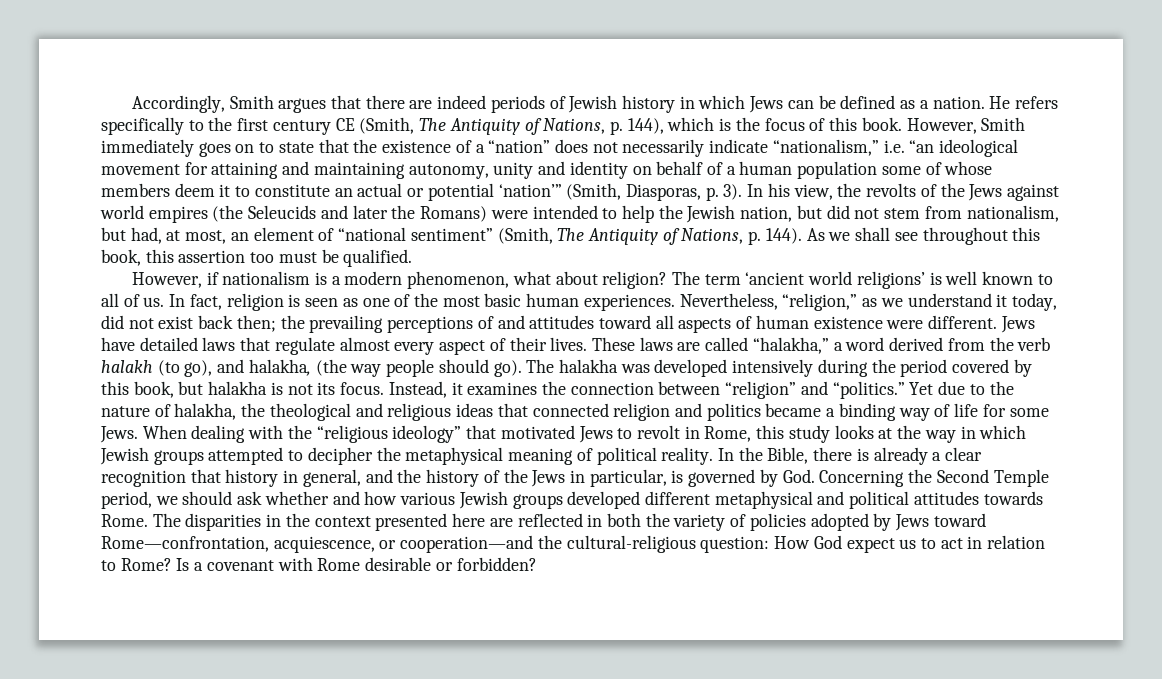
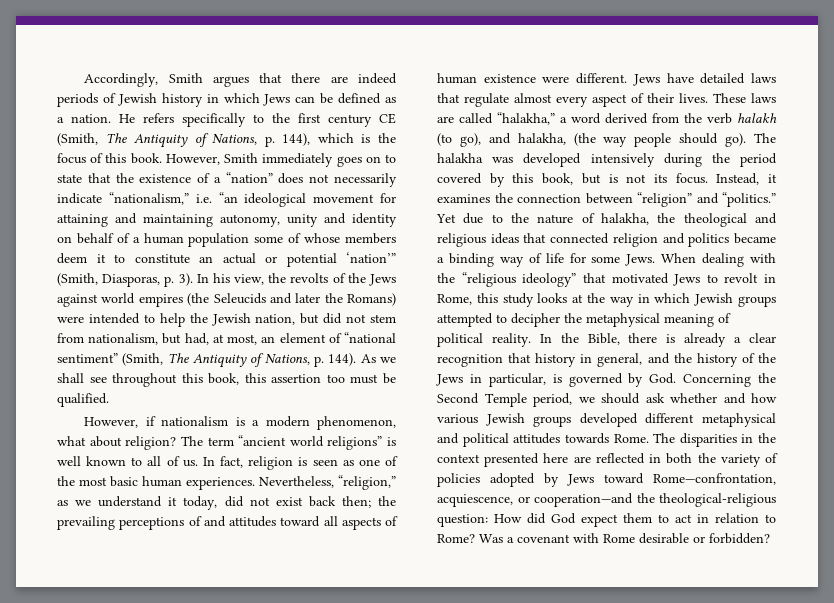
- The term ‘ancient world religions’ is well known to all of us.
+ The term “ancient world religions” is well known to all of us.
- The halakha was developed intensively during the period covered by this book, but halakha is not its focus.
+ The halakha was developed intensively during the period covered by this book, but is not its focus.
- The disparities in the context presented here are reflected in both the variety of policies adopted by Jews toward Rome—confrontation, acquiescence, or cooperation—and the cultural-religious question: How God expect us to act in relation to Rome?
+ The disparities in the context presented here are reflected in both the variety of policies adopted by Jews toward Rome—confrontation, acquiescence, or cooperation—and the theological-religious question: How did God expect them to act in relation to Rome?
- Is a covenant with Rome desirable or forbidden?
+ Was a covenant with Rome desirable or forbidden?

